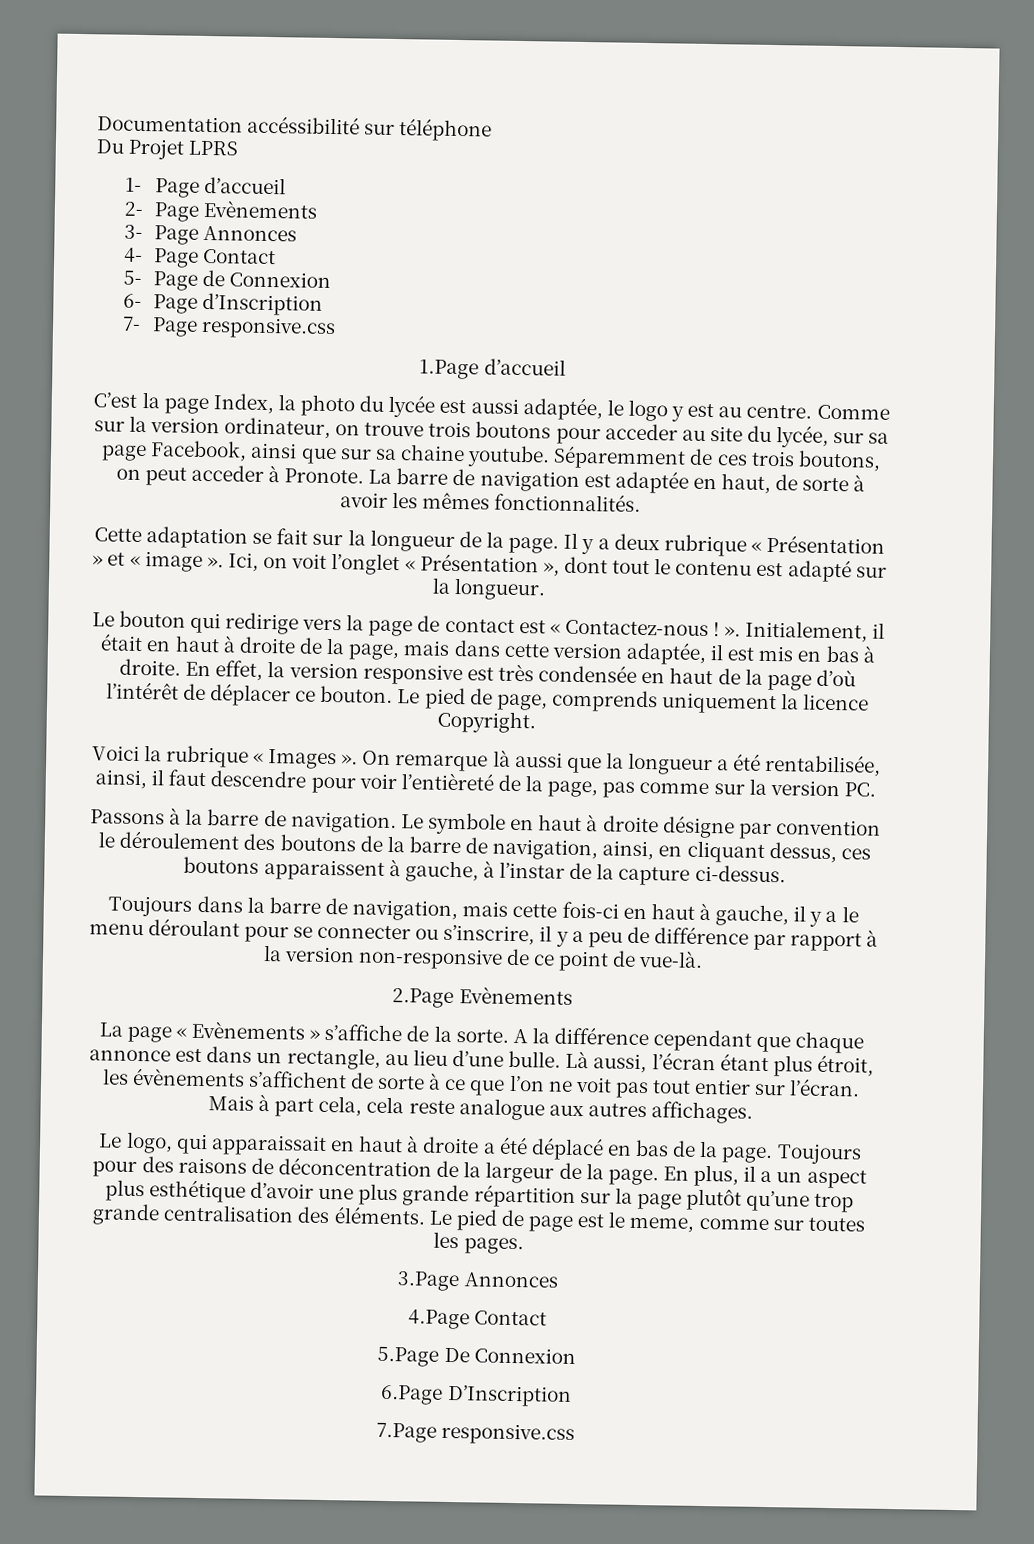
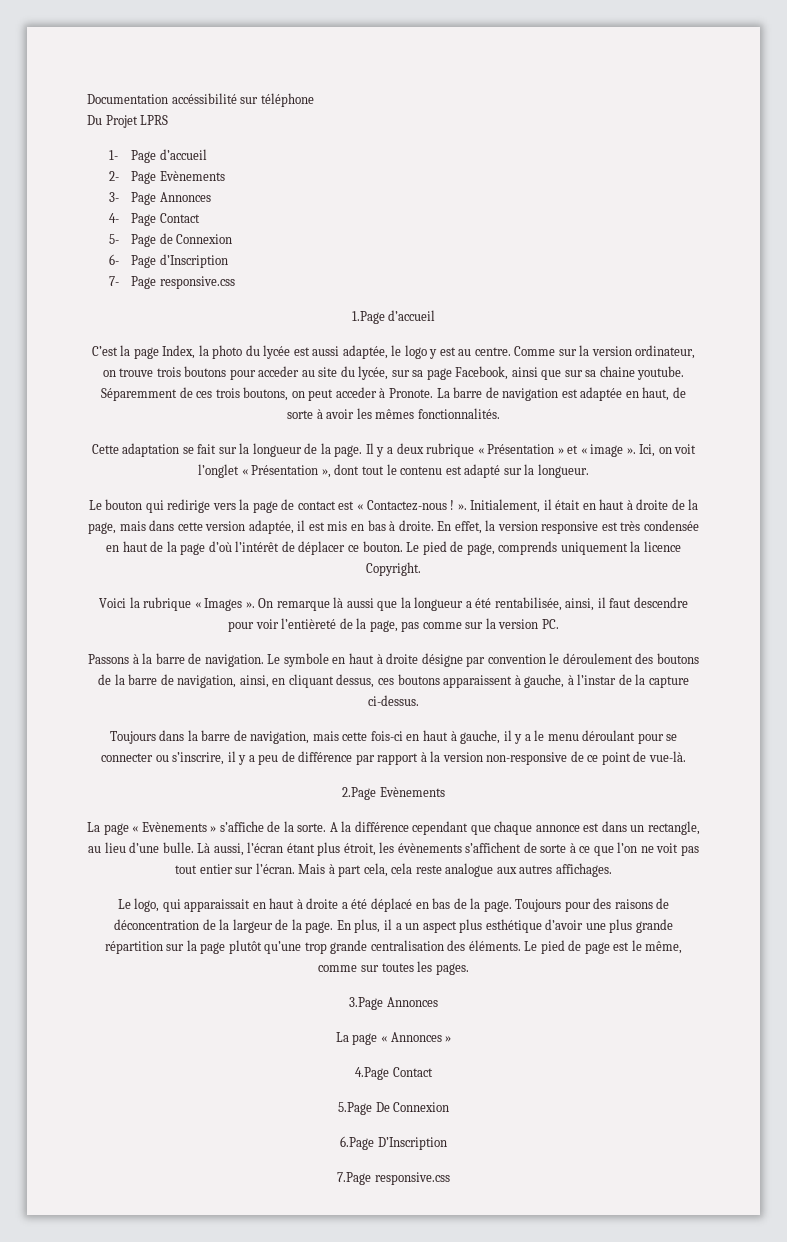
- Le pied de page est le meme, comme sur toutes les pages.
+ Le pied de page est le même, comme sur toutes les pages.
+ La page « Annonces »

